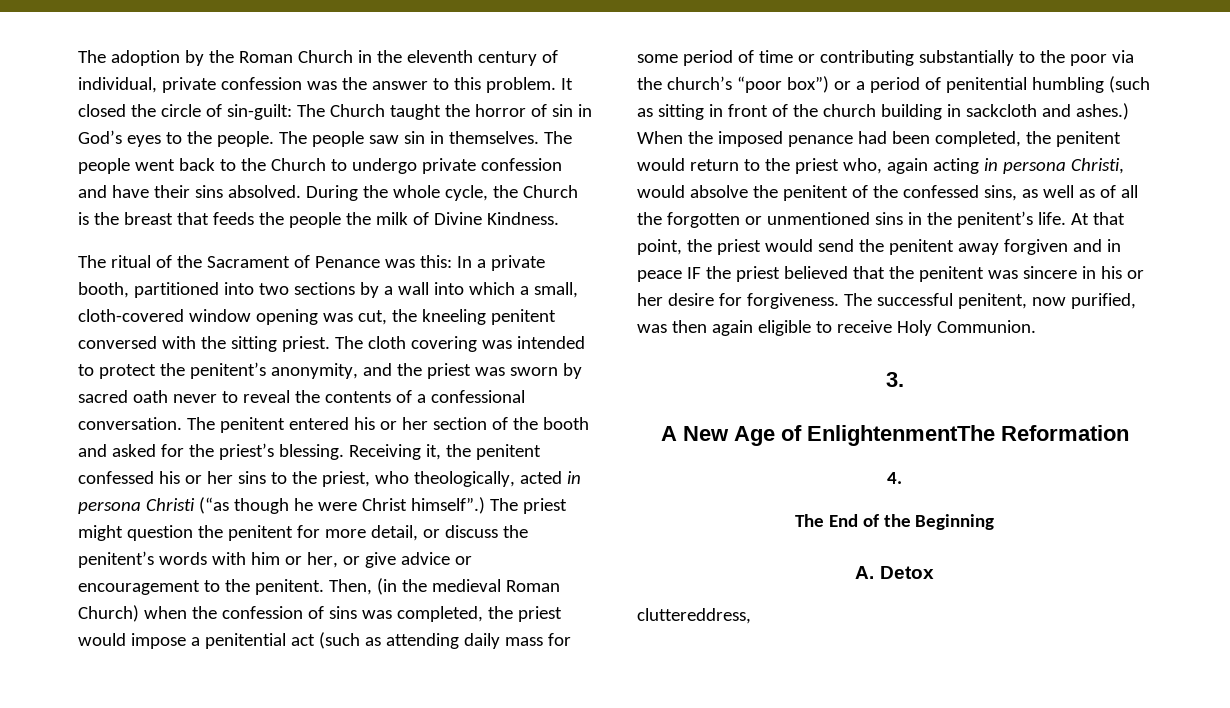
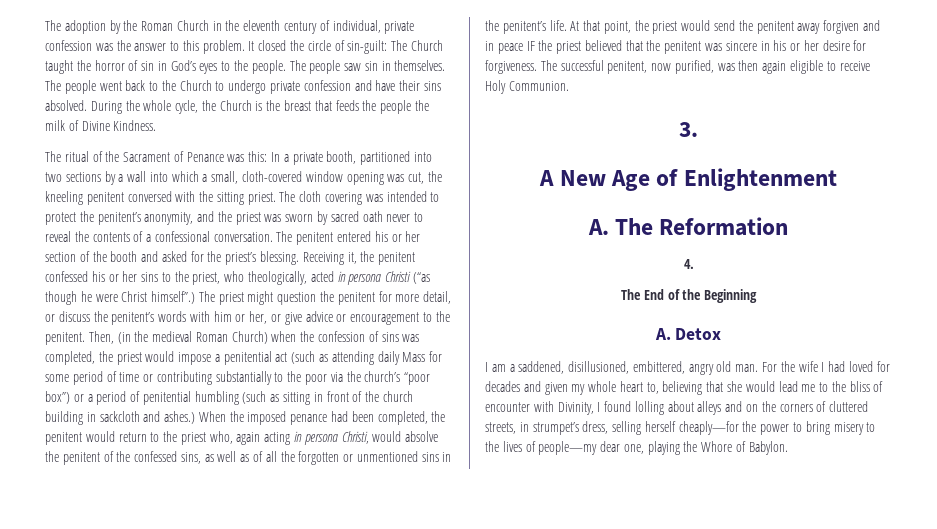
- Then, (in the medieval Roman Church) when the confession of sins was completed, the priest would impose a penitential act (such as attending daily mass for some period of time or contributing substantially to the poor via the church’s “poor box”) or a period of penitential humbling (such as sitting in front of the church building in sackcloth and ashes.)
+ Then, (in the medieval Roman Church) when the confession of sins was completed, the priest would impose a penitential act (such as attending daily Mass for some period of time or contributing substantially to the poor via the church’s “poor box”) or a period of penitential humbling (such as sitting in front of the church building in sackcloth and ashes.)
- A New Age of EnlightenmentThe Reformation
+ A New Age of Enlightenment
+ A. The Reformation
- cluttereddress,
+ I am a saddened, disillusioned, embittered, angry old man. For the wife I had loved for decades and given my whole heart to, believing that she would lead me to the bliss of encounter with Divinity, I found lolling about alleys and on the corners of cluttered streets, in strumpet’s dress, selling herself cheaply—for the power to bring misery to the lives of people—my dear one, playing the Whore of Babylon.

